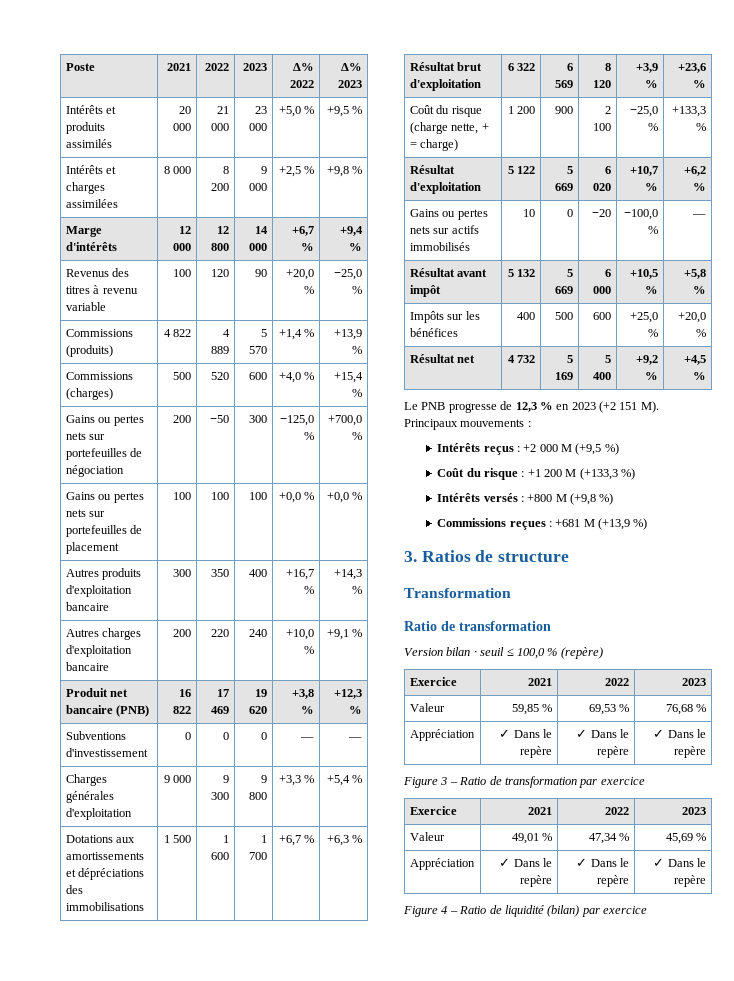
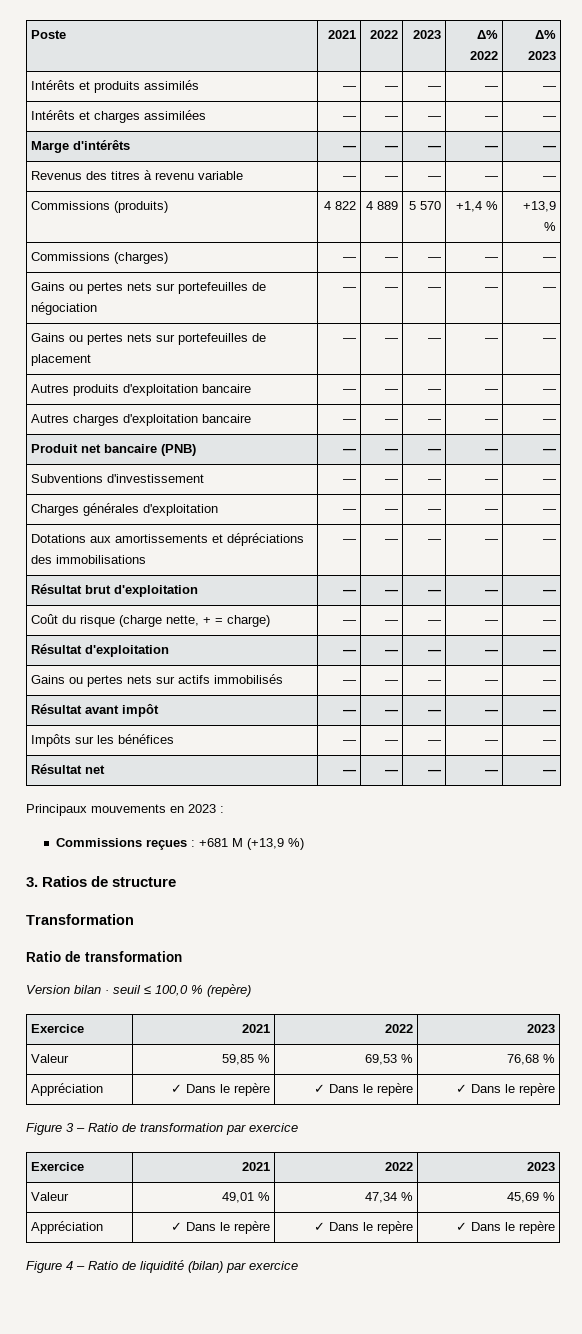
- Intérêts et produits assimilés | 20 000 | 21 000 | 23 000 | +5,0 % | +9,5 %
- Intérêts et charges assimilées | 8 000 | 8 200 | 9 000 | +2,5 % | +9,8 %
- Marge d'intérêts | 12 000 | 12 800 | 14 000 | +6,7 % | +9,4 %
+ Intérêts et produits assimilés | — | — | — | — | —
+ Intérêts et charges assimilées | — | — | — | — | —
+ Marge d'intérêts | — | — | — | — | —
- Revenus des titres à revenu variable | 100 | 120 | 90 | +20,0 % | −25,0 %
+ Revenus des titres à revenu variable | — | — | — | — | —
- Commissions (charges) | 500 | 520 | 600 | +4,0 % | +15,4 %
+ Commissions (charges) | — | — | — | — | —
- Gains ou pertes nets sur portefeuilles de négociation | 200 | −50 | 300 | −125,0 % | +700,0 %
+ Gains ou pertes nets sur portefeuilles de négociation | — | — | — | — | —
- Gains ou pertes nets sur portefeuilles de placement | 100 | 100 | 100 | +0,0 % | +0,0 %
- Autres produits d'exploitation bancaire | 300 | 350 | 400 | +16,7 % | +14,3 %
- Autres charges d'exploitation bancaire | 200 | 220 | 240 | +10,0 % | +9,1 %
- Produit net bancaire (PNB) | 16 822 | 17 469 | 19 620 | +3,8 % | +12,3 %
+ Gains ou pertes nets sur portefeuilles de placement | — | — | — | — | —
+ Autres produits d'exploitation bancaire | — | — | — | — | —
+ Autres charges d'exploitation bancaire | — | — | — | — | —
+ Produit net bancaire (PNB) | — | — | — | — | —
- Subventions d'investissement | 0 | 0 | 0 | — | —
+ Subventions d'investissement | — | — | — | — | —
- Charges générales d'exploitation | 9 000 | 9 300 | 9 800 | +3,3 % | +5,4 %
+ Charges générales d'exploitation | — | — | — | — | —
- Dotations aux amortissements et dépréciations des immobilisations | 1 500 | 1 600 | 1 700 | +6,7 % | +6,3 %
- Résultat brut d'exploitation | 6 322 | 6 569 | 8 120 | +3,9 % | +23,6 %
+ Dotations aux amortissements et dépréciations des immobilisations | — | — | — | — | —
+ Résultat brut d'exploitation | — | — | — | — | —
- Coût du risque (charge nette, + = charge) | 1 200 | 900 | 2 100 | −25,0 % | +133,3 %
- Résultat d'exploitation | 5 122 | 5 669 | 6 020 | +10,7 % | +6,2 %
+ Coût du risque (charge nette, + = charge) | — | — | — | — | —
+ Résultat d'exploitation | — | — | — | — | —
- Gains ou pertes nets sur actifs immobilisés | 10 | 0 | −20 | −100,0 % | —
+ Gains ou pertes nets sur actifs immobilisés | — | — | — | — | —
- Résultat avant impôt | 5 132 | 5 669 | 6 000 | +10,5 % | +5,8 %
- Impôts sur les bénéfices | 400 | 500 | 600 | +25,0 % | +20,0 %
- Résultat net | 4 732 | 5 169 | 5 400 | +9,2 % | +4,5 %
- Le PNB progresse de 12,3 % en 2023 (+2 151 M). Principaux mouvements :
- Intérêts reçus : +2 000 M (+9,5 %)
- Coût du risque : +1 200 M (+133,3 %)
- Intérêts versés : +800 M (+9,8 %)
+ Résultat avant impôt | — | — | — | — | —
+ Impôts sur les bénéfices | — | — | — | — | —
+ Résultat net | — | — | — | — | —
+ Principaux mouvements en 2023 :

